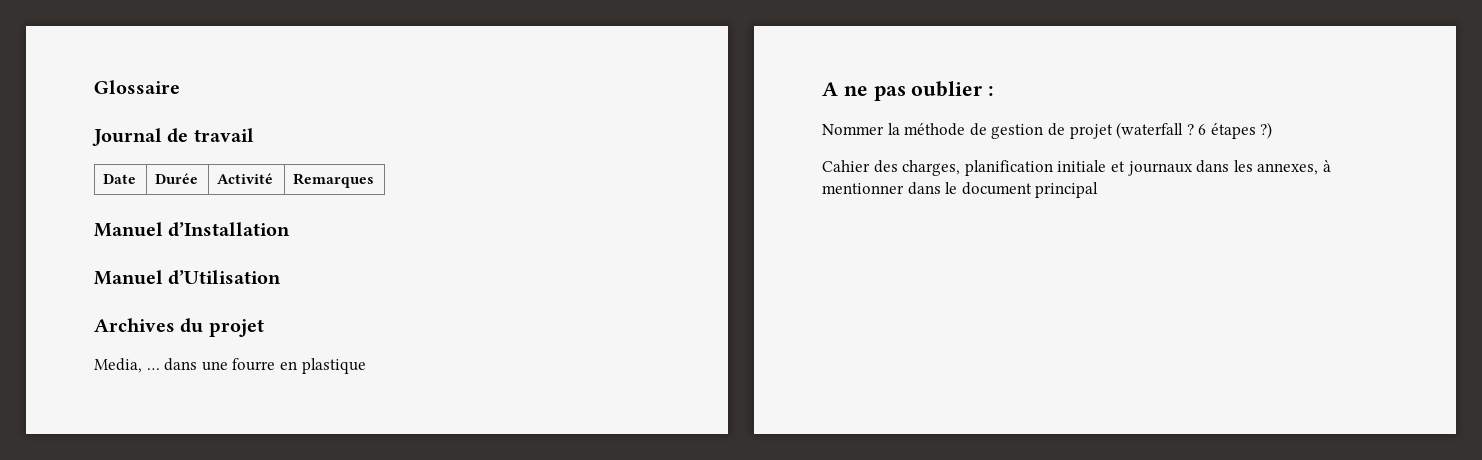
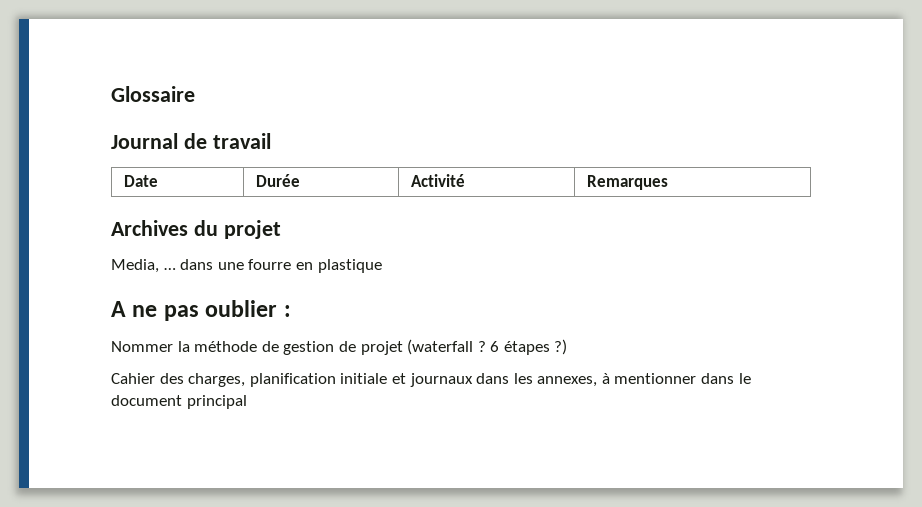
- Manuel d’Installation
- Manuel d’Utilisation

